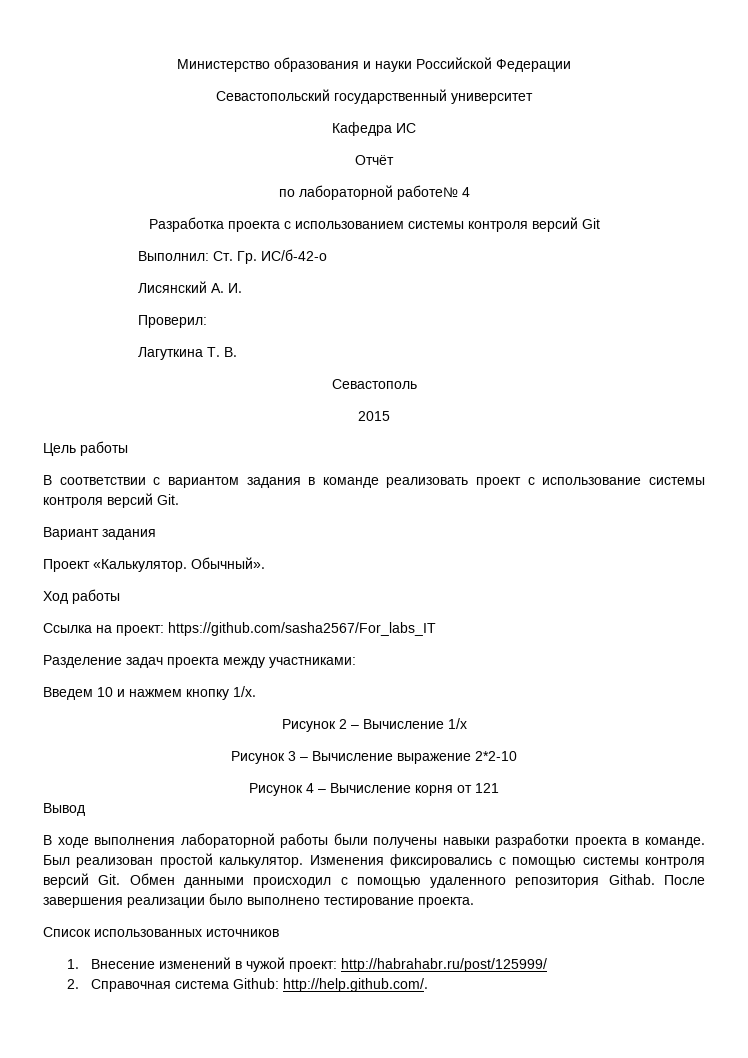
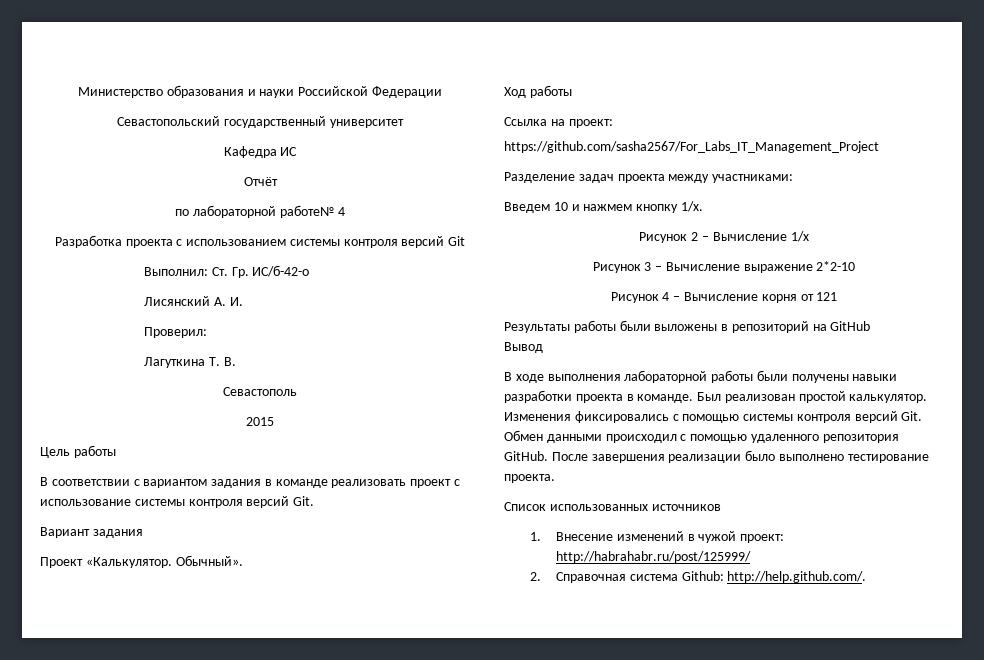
- Ссылка на проект: https://github.com/sasha2567/For_labs_IT
+ Ссылка на проект:
+ https://github.com/sasha2567/For_Labs_IT_Management_Project
+ Результаты работы были выложены в репозиторий на GitHub
- Изменения фиксировались с помощью системы контроля версий Git. Обмен данными происходил с помощью удаленного репозитория Githab.
+ Изменения фиксировались с помощью системы контроля версий Git. Обмен данными происходил с помощью удаленного репозитория GitHub.

